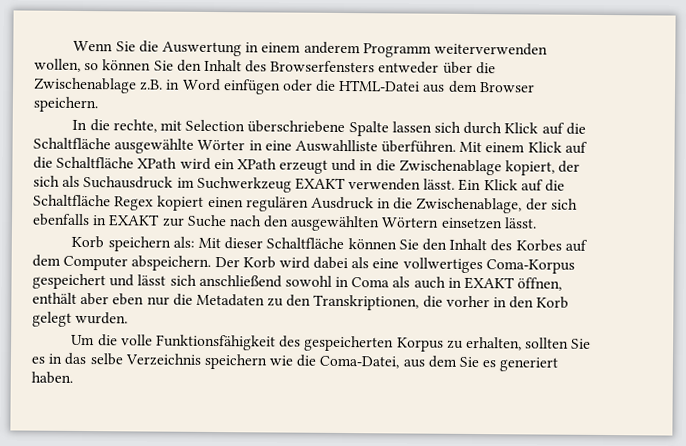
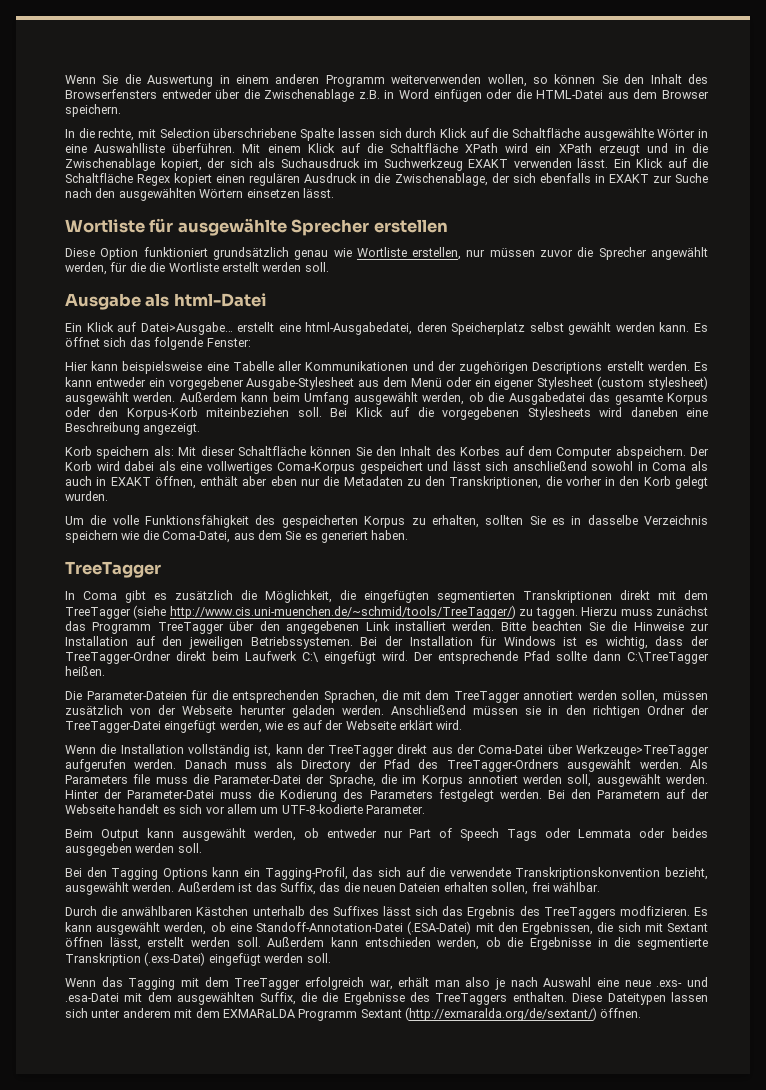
- Wenn Sie die Auswertung in einem anderem Programm weiterverwenden wollen, so können Sie den Inhalt des Browserfensters entweder über die Zwischenablage z.B. in Word einfügen oder die HTML-Datei aus dem Browser speichern.
+ Wenn Sie die Auswertung in einem anderen Programm weiterverwenden wollen, so können Sie den Inhalt des Browserfensters entweder über die Zwischenablage z.B. in Word einfügen oder die HTML-Datei aus dem Browser speichern.
+ Wortliste für ausgewählte Sprecher erstellen
+ Diese Option funktioniert grundsätzlich genau wie Wortliste erstellen, nur müssen zuvor die Sprecher angewählt werden, für die die Wortliste erstellt werden soll.
+ Ausgabe als html-Datei
+ Ein Klick auf Datei>Ausgabe… erstellt eine html-Ausgabedatei, deren Speicherplatz selbst gewählt werden kann. Es öffnet sich das folgende Fenster:
+ Hier kann beispielsweise eine Tabelle aller Kommunikationen und der zugehörigen Descriptions erstellt werden. Es kann entweder ein vorgegebener Ausgabe-Stylesheet aus dem Menü oder ein eigener Stylesheet (custom stylesheet) ausgewählt werden. Außerdem kann beim Umfang ausgewählt werden, ob die Ausgabedatei das gesamte Korpus oder den Korpus-Korb miteinbeziehen soll. Bei Klick auf die vorgegebenen Stylesheets wird daneben eine Beschreibung angezeigt.
- Um die volle Funktionsfähigkeit des gespeicherten Korpus zu erhalten, sollten Sie es in das selbe Verzeichnis speichern wie die Coma-Datei, aus dem Sie es generiert haben.
+ Um die volle Funktionsfähigkeit des gespeicherten Korpus zu erhalten, sollten Sie es in dasselbe Verzeichnis speichern wie die Coma-Datei, aus dem Sie es generiert haben.
+ TreeTagger
+ In Coma gibt es zusätzlich die Möglichkeit, die eingefügten segmentierten Transkriptionen direkt mit dem TreeTagger (siehe http://www.cis.uni-muenchen.de/~schmid/tools/TreeTagger/) zu taggen. Hierzu muss zunächst das Programm TreeTagger über den angegebenen Link installiert werden. Bitte beachten Sie die Hinweise zur Installation auf den jeweiligen Betriebssystemen. Bei der Installation für Windows ist es wichtig, dass der TreeTagger-Ordner direkt beim Laufwerk C:\ eingefügt wird. Der entsprechende Pfad sollte dann C:\TreeTagger heißen.
+ Die Parameter-Dateien für die entsprechenden Sprachen, die mit dem TreeTagger annotiert werden sollen, müssen zusätzlich von der Webseite herunter geladen werden. Anschließend müssen sie in den richtigen Ordner der TreeTagger-Datei eingefügt werden, wie es auf der Webseite erklärt wird.
+ Wenn die Installation vollständig ist, kann der TreeTagger direkt aus der Coma-Datei über Werkzeuge>TreeTagger aufgerufen werden. Danach muss als Directory der Pfad des TreeTagger-Ordners ausgewählt werden. Als Parameters file muss die Parameter-Datei der Sprache, die im Korpus annotiert werden soll, ausgewählt werden. Hinter der Parameter-Datei muss die Kodierung des Parameters festgelegt werden. Bei den Parametern auf der Webseite handelt es sich vor allem um UTF-8-kodierte Parameter.
+ Beim Output kann ausgewählt werden, ob entweder nur Part of Speech Tags oder Lemmata oder beides ausgegeben werden soll.
+ Bei den Tagging Options kann ein Tagging-Profil, das sich auf die verwendete Transkriptionskonvention bezieht, ausgewählt werden. Außerdem ist das Suffix, das die neuen Dateien erhalten sollen, frei wählbar.
+ Durch die anwählbaren Kästchen unterhalb des Suffixes lässt sich das Ergebnis des TreeTaggers modfizieren. Es kann ausgewählt werden, ob eine Standoff-Annotation-Datei (.ESA-Datei) mit den Ergebnissen, die sich mit Sextant öffnen lässt, erstellt werden soll. Außerdem kann entschieden werden, ob die Ergebnisse in die segmentierte Transkription (.exs-Datei) eingefügt werden soll.
+ Wenn das Tagging mit dem TreeTagger erfolgreich war, erhält man also je nach Auswahl eine neue .exs- und .esa-Datei mit dem ausgewählten Suffix, die die Ergebnisse des TreeTaggers enthalten. Diese Dateitypen lassen sich unter anderem mit dem EXMARaLDA Programm Sextant (http://exmaralda.org/de/sextant/) öffnen.

